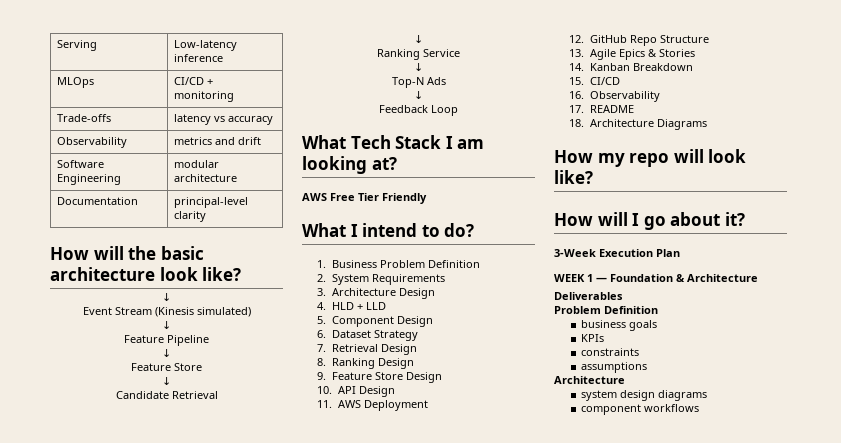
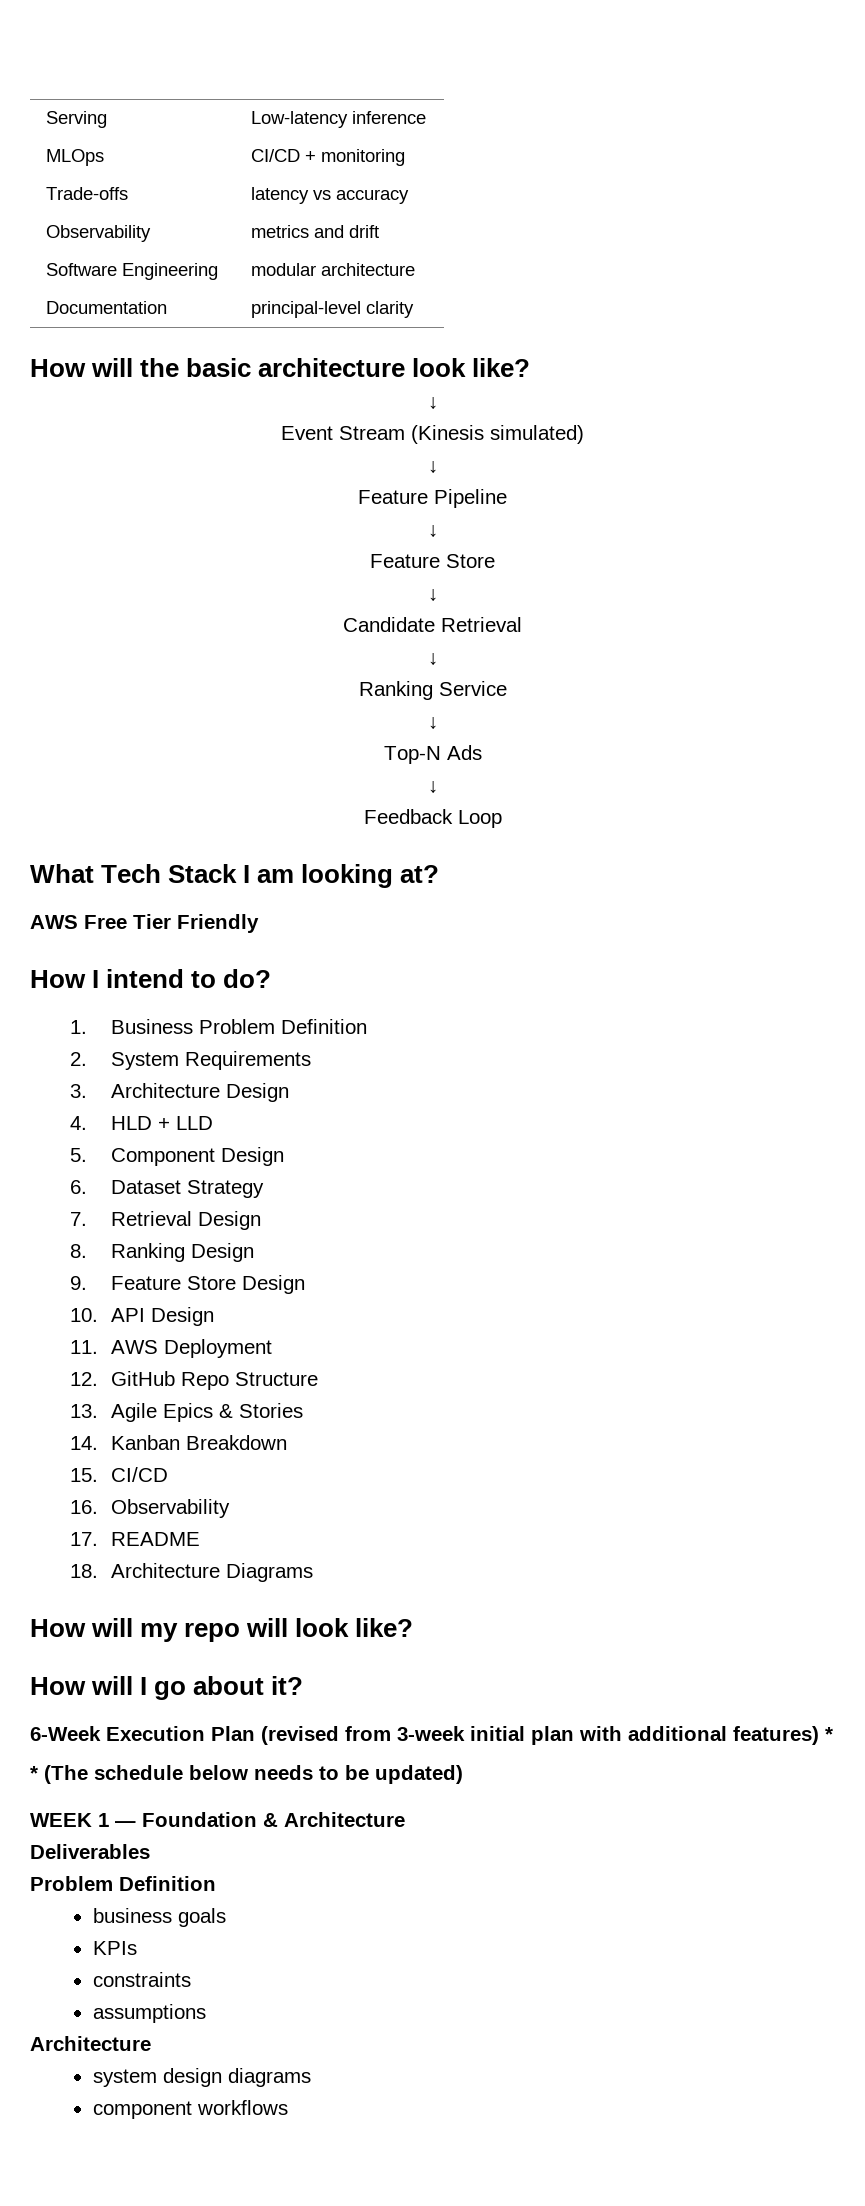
- What I intend to do?
+ How I intend to do?
- How my repo will look like?
+ How will my repo will look like?
- 3-Week Execution Plan
+ 6-Week Execution Plan (revised from 3-week initial plan with additional features) *
+ * (The schedule below needs to be updated)

